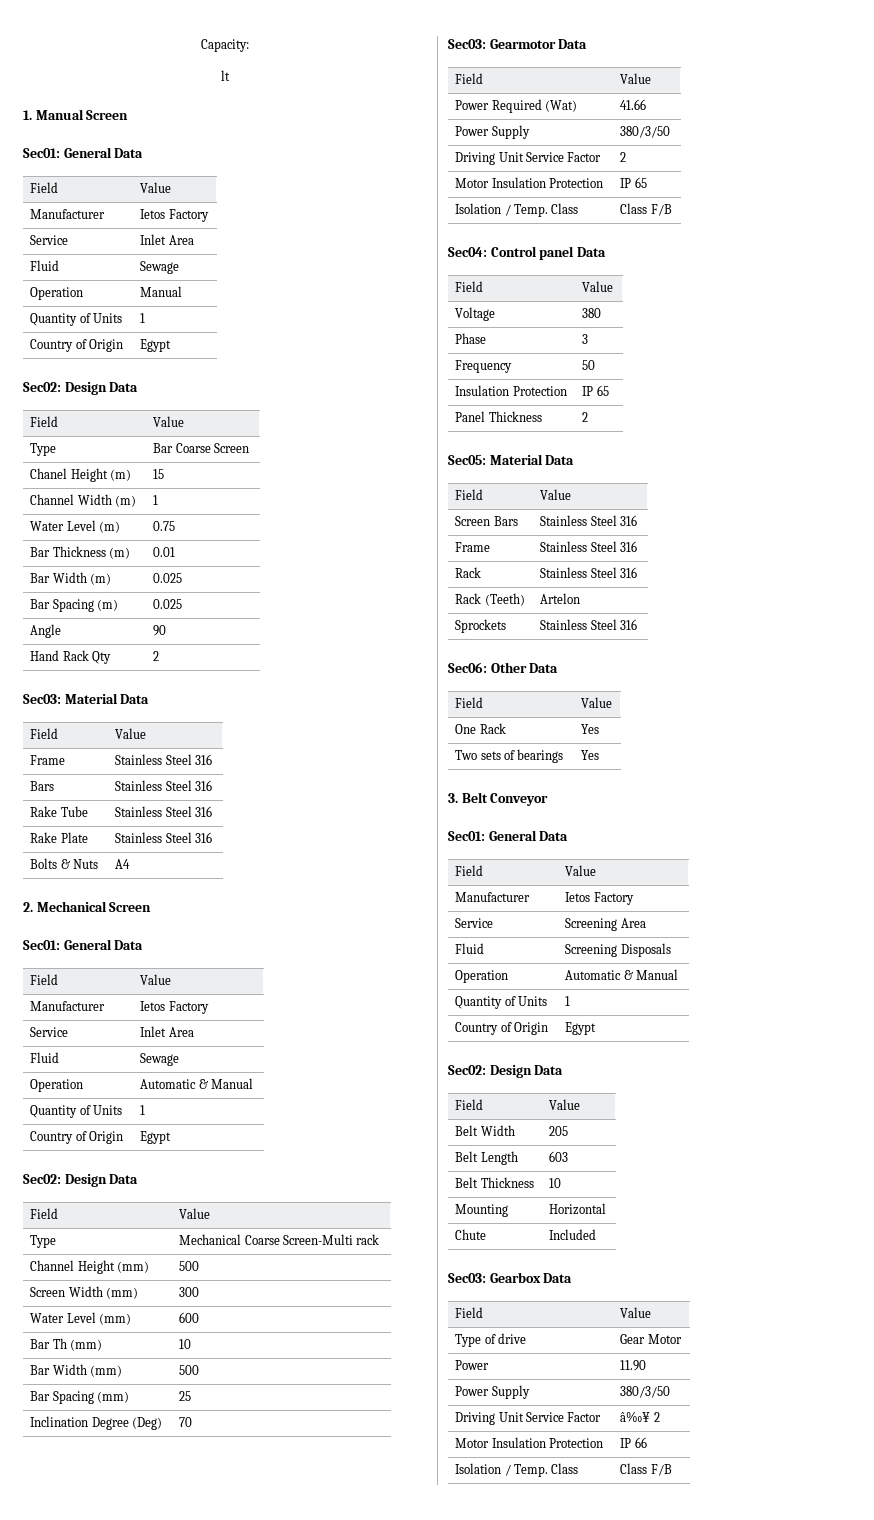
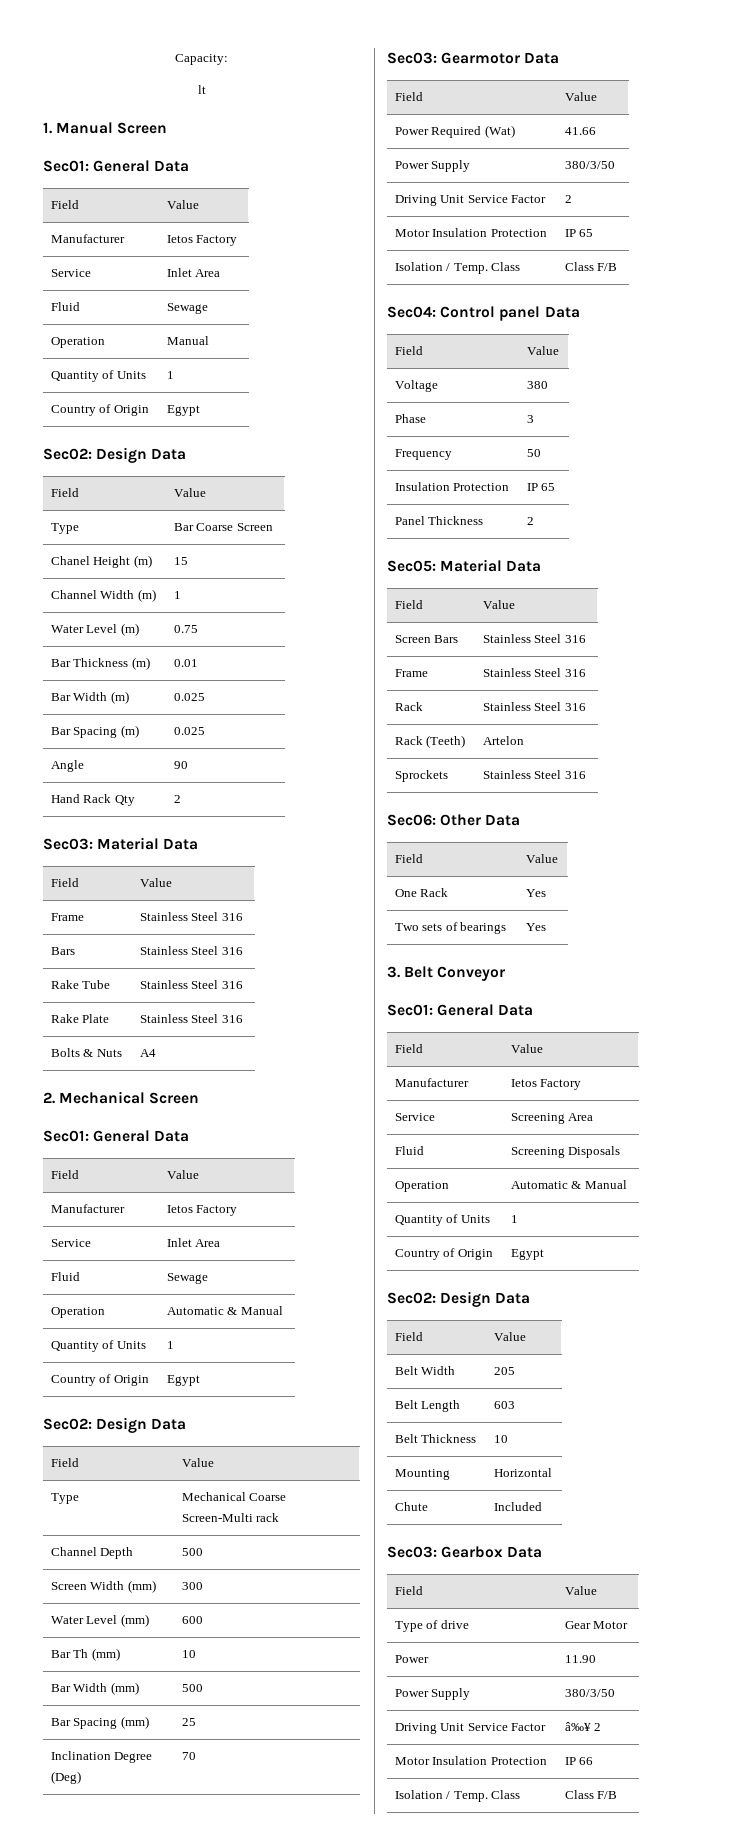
- Channel Height (mm) | 500
+ Channel Depth | 500

